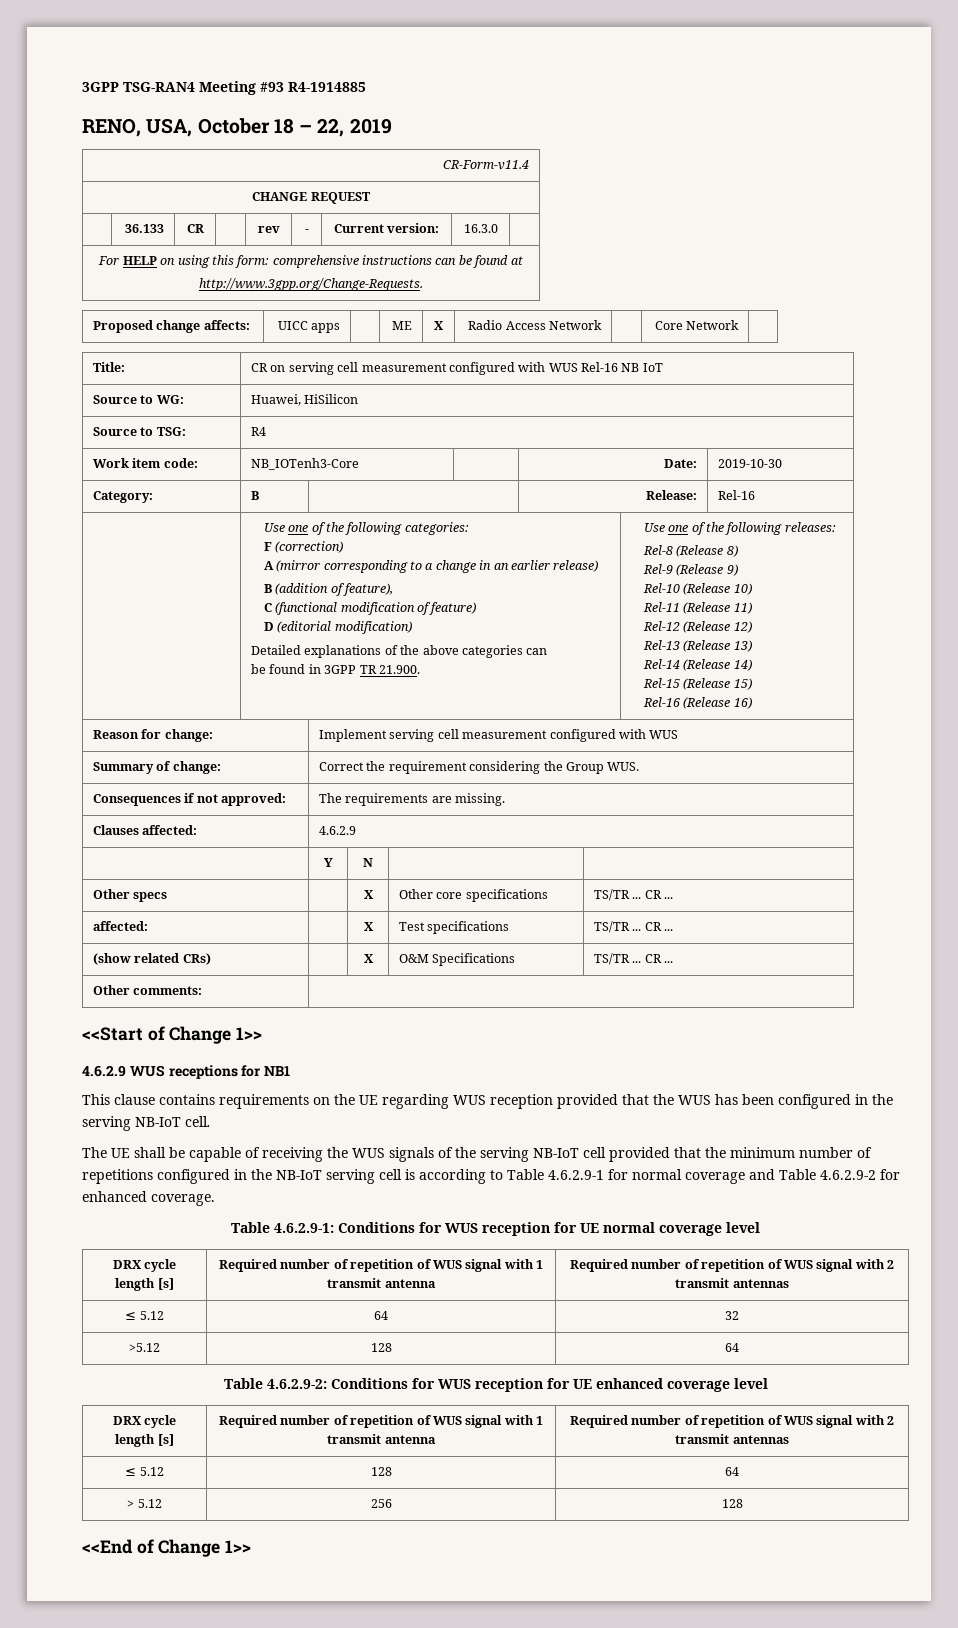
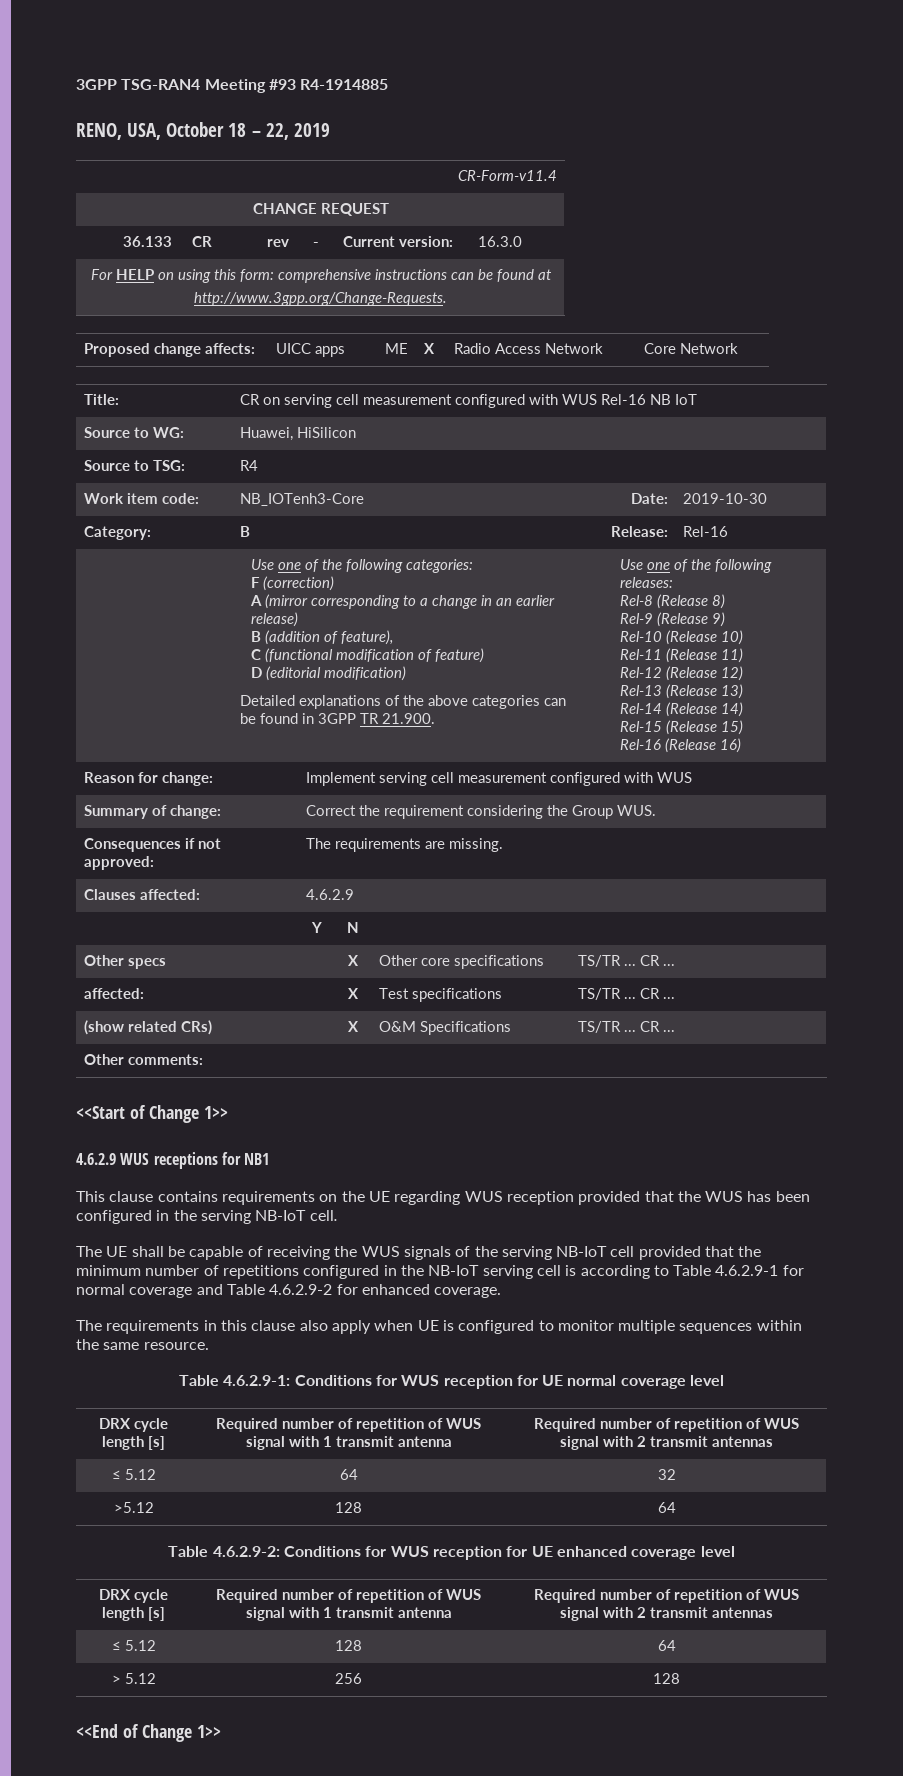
+ The requirements in this clause also apply when UE is configured to monitor multiple sequences within the same resource.

